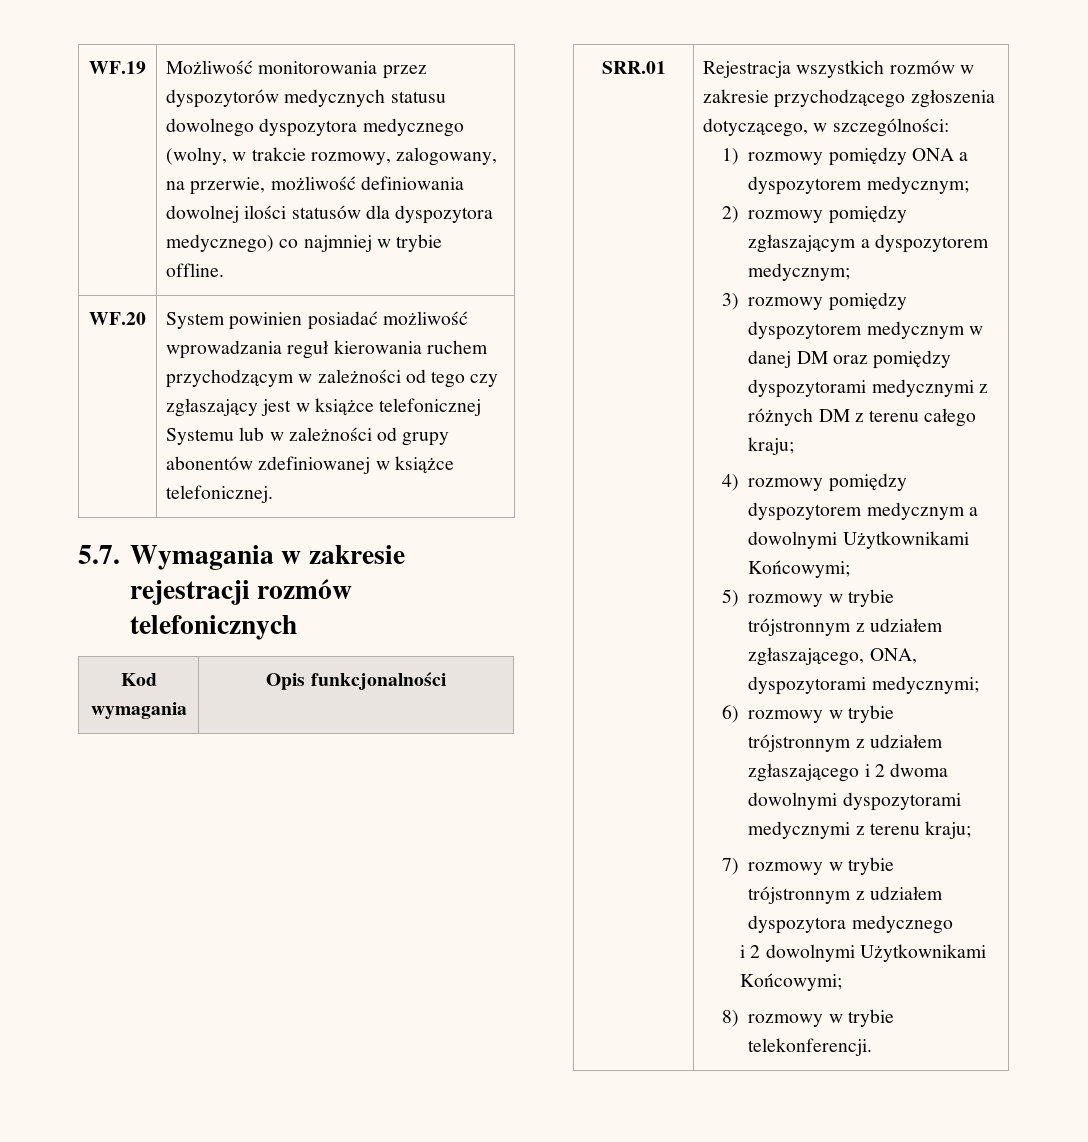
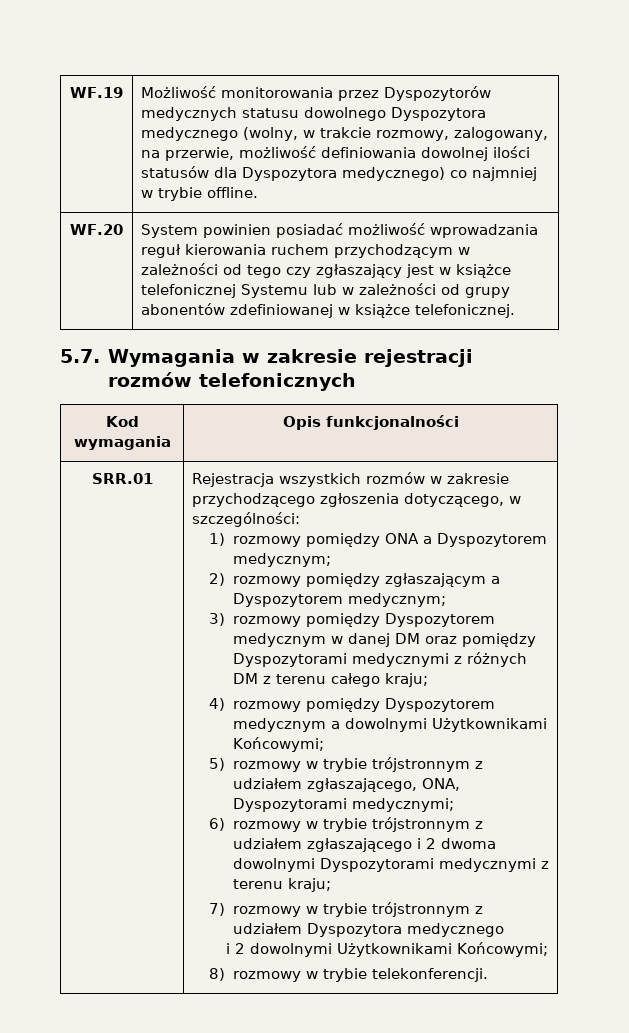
- WF.19 | Możliwość monitorowania przez dyspozytorów medycznych statusu dowolnego dyspozytora medycznego (wolny, w trakcie rozmowy, zalogowany, na przerwie, możliwość definiowania dowolnej ilości statusów dla dyspozytora medycznego) co najmniej w trybie offline.
+ WF.19 | Możliwość monitorowania przez Dyspozytorów medycznych statusu dowolnego Dyspozytora medycznego (wolny, w trakcie rozmowy, zalogowany, na przerwie, możliwość definiowania dowolnej ilości statusów dla Dyspozytora medycznego) co najmniej w trybie offline.
- 1) rozmowy pomiędzy ONA a dyspozytorem medycznym;
+ 1) rozmowy pomiędzy ONA a Dyspozytorem medycznym;
- 2) rozmowy pomiędzy zgłaszającym a dyspozytorem medycznym;
+ 2) rozmowy pomiędzy zgłaszającym a Dyspozytorem medycznym;
- 3) rozmowy pomiędzy dyspozytorem medycznym w danej DM oraz pomiędzy dyspozytorami medycznymi z różnych DM z terenu całego kraju;
+ 3) rozmowy pomiędzy Dyspozytorem medycznym w danej DM oraz pomiędzy Dyspozytorami medycznymi z różnych DM z terenu całego kraju;
- 4) rozmowy pomiędzy dyspozytorem medycznym a dowolnymi Użytkownikami Końcowymi;
+ 4) rozmowy pomiędzy Dyspozytorem medycznym a dowolnymi Użytkownikami Końcowymi;
- 5) rozmowy w trybie trójstronnym z udziałem zgłaszającego, ONA, dyspozytorami medycznymi;
+ 5) rozmowy w trybie trójstronnym z udziałem zgłaszającego, ONA, Dyspozytorami medycznymi;
- 6) rozmowy w trybie trójstronnym z udziałem zgłaszającego i 2 dwoma dowolnymi dyspozytorami medycznymi z terenu kraju;
+ 6) rozmowy w trybie trójstronnym z udziałem zgłaszającego i 2 dwoma dowolnymi Dyspozytorami medycznymi z terenu kraju;
- 7) rozmowy w trybie trójstronnym z udziałem dyspozytora medycznego
+ 7) rozmowy w trybie trójstronnym z udziałem Dyspozytora medycznego

